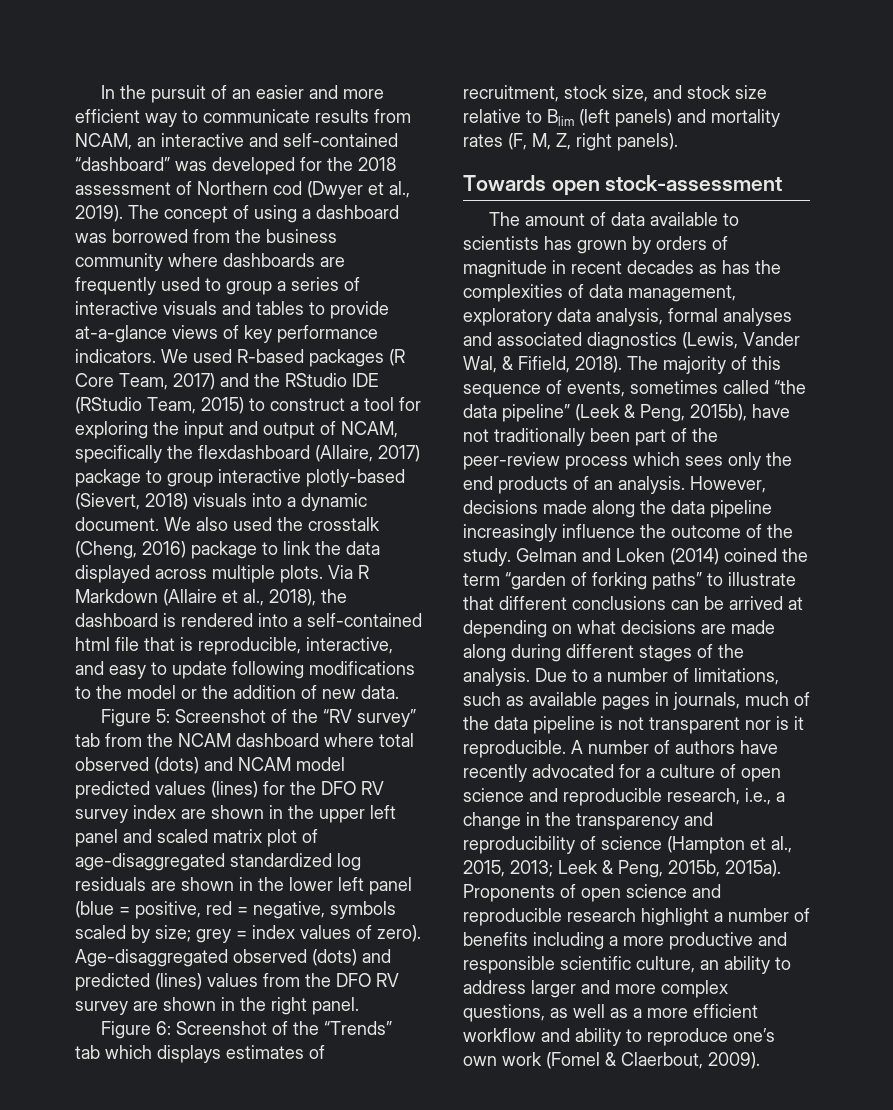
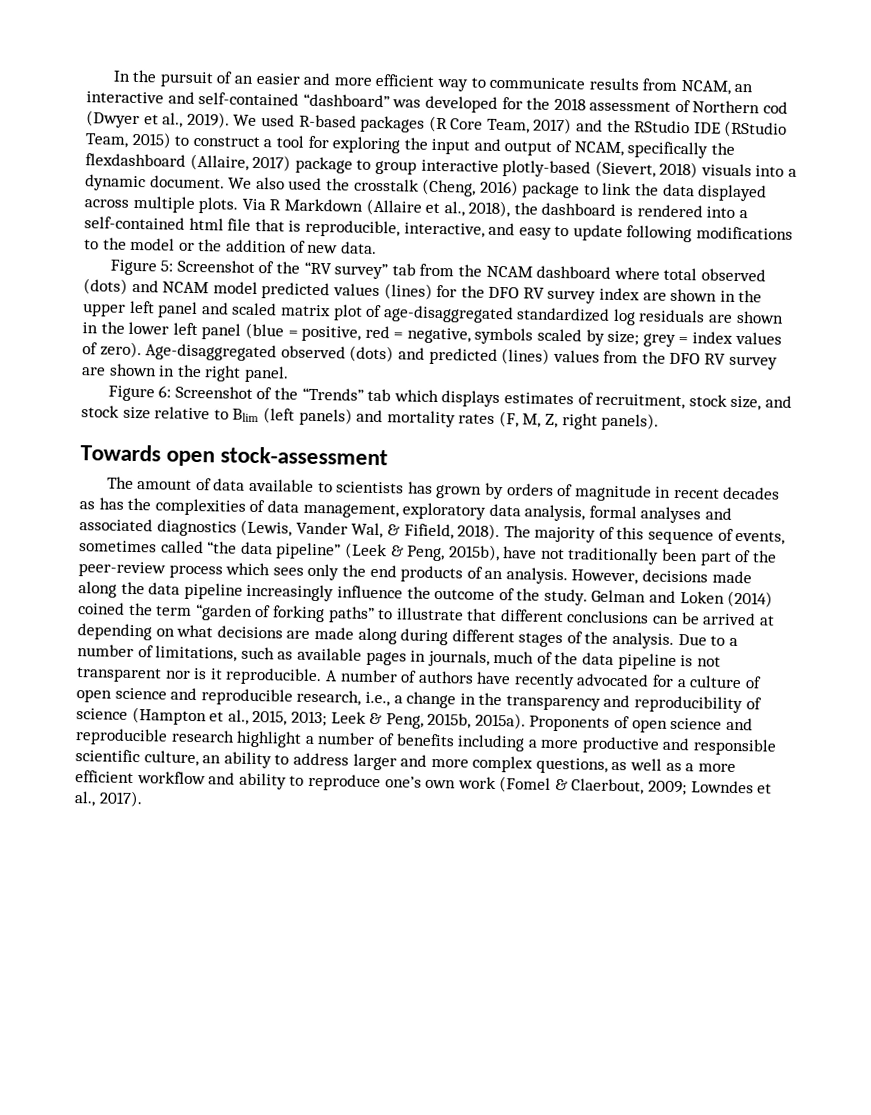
- The concept of using a dashboard was borrowed from the business community where dashboards are frequently used to group a series of interactive visuals and tables to provide at-a-glance views of key performance indicators.
- Proponents of open science and reproducible research highlight a number of benefits including a more productive and responsible scientific culture, an ability to address larger and more complex questions, as well as a more efficient workflow and ability to reproduce one’s own work (Fomel & Claerbout, 2009).
+ Proponents of open science and reproducible research highlight a number of benefits including a more productive and responsible scientific culture, an ability to address larger and more complex questions, as well as a more efficient workflow and ability to reproduce one’s own work (Fomel & Claerbout, 2009; Lowndes et al., 2017).

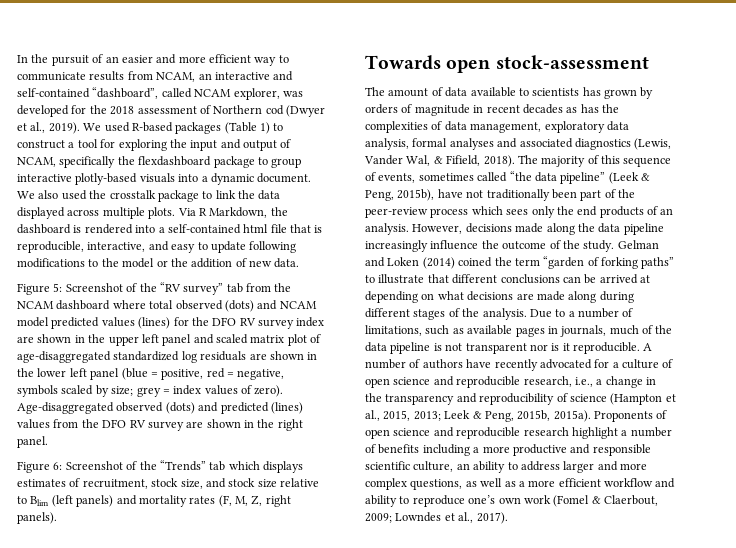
- In the pursuit of an easier and more efficient way to communicate results from NCAM, an interactive and self-contained “dashboard” was developed for the 2018 assessment of Northern cod (Dwyer et al., 2019).
+ In the pursuit of an easier and more efficient way to communicate results from NCAM, an interactive and self-contained “dashboard”, called NCAM explorer, was developed for the 2018 assessment of Northern cod (Dwyer et al., 2019).
- We used R-based packages (R Core Team, 2017) and the RStudio IDE (RStudio Team, 2015) to construct a tool for exploring the input and output of NCAM, specifically the flexdashboard (Allaire, 2017) package to group interactive plotly-based (Sievert, 2018) visuals into a dynamic document.
+ We used R-based packages (Table 1) to construct a tool for exploring the input and output of NCAM, specifically the flexdashboard package to group interactive plotly-based visuals into a dynamic document.
- We also used the crosstalk (Cheng, 2016) package to link the data displayed across multiple plots.
+ We also used the crosstalk package to link the data displayed across multiple plots.
- Via R Markdown (Allaire et al., 2018), the dashboard is rendered into a self-contained html file that is reproducible, interactive, and easy to update following modifications to the model or the addition of new data.
+ Via R Markdown, the dashboard is rendered into a self-contained html file that is reproducible, interactive, and easy to update following modifications to the model or the addition of new data.

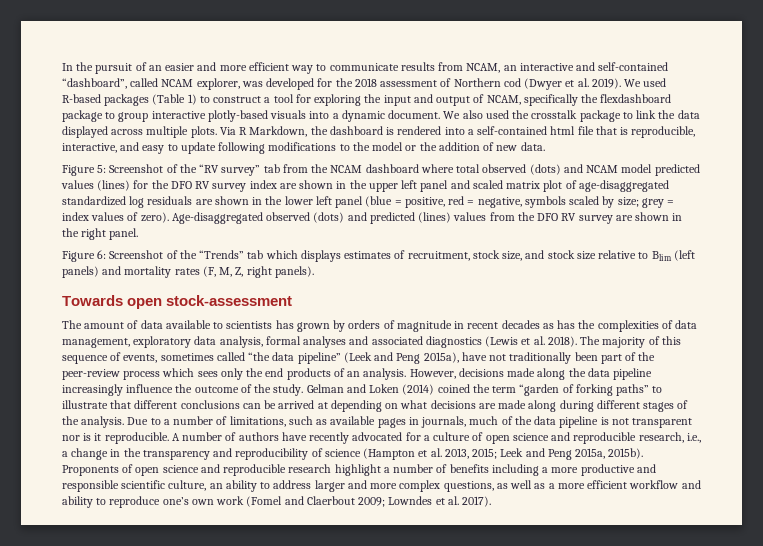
- In the pursuit of an easier and more efficient way to communicate results from NCAM, an interactive and self-contained “dashboard”, called NCAM explorer, was developed for the 2018 assessment of Northern cod (Dwyer et al., 2019).
+ In the pursuit of an easier and more efficient way to communicate results from NCAM, an interactive and self-contained “dashboard”, called NCAM explorer, was developed for the 2018 assessment of Northern cod (Dwyer et al. 2019).
- The amount of data available to scientists has grown by orders of magnitude in recent decades as has the complexities of data management, exploratory data analysis, formal analyses and associated diagnostics (Lewis, Vander Wal, & Fifield, 2018).
+ The amount of data available to scientists has grown by orders of magnitude in recent decades as has the complexities of data management, exploratory data analysis, formal analyses and associated diagnostics (Lewis et al. 2018).
- The majority of this sequence of events, sometimes called “the data pipeline” (Leek & Peng, 2015b), have not traditionally been part of the peer-review process which sees only the end products of an analysis.
+ The majority of this sequence of events, sometimes called “the data pipeline” (Leek and Peng 2015a), have not traditionally been part of the peer-review process which sees only the end products of an analysis.
- A number of authors have recently advocated for a culture of open science and reproducible research, i.e., a change in the transparency and reproducibility of science (Hampton et al., 2015, 2013; Leek & Peng, 2015b, 2015a).
+ A number of authors have recently advocated for a culture of open science and reproducible research, i.e., a change in the transparency and reproducibility of science (Hampton et al. 2013, 2015; Leek and Peng 2015a, 2015b).
- Proponents of open science and reproducible research highlight a number of benefits including a more productive and responsible scientific culture, an ability to address larger and more complex questions, as well as a more efficient workflow and ability to reproduce one’s own work (Fomel & Claerbout, 2009; Lowndes et al., 2017).
+ Proponents of open science and reproducible research highlight a number of benefits including a more productive and responsible scientific culture, an ability to address larger and more complex questions, as well as a more efficient workflow and ability to reproduce one’s own work (Fomel and Claerbout 2009; Lowndes et al. 2017).

